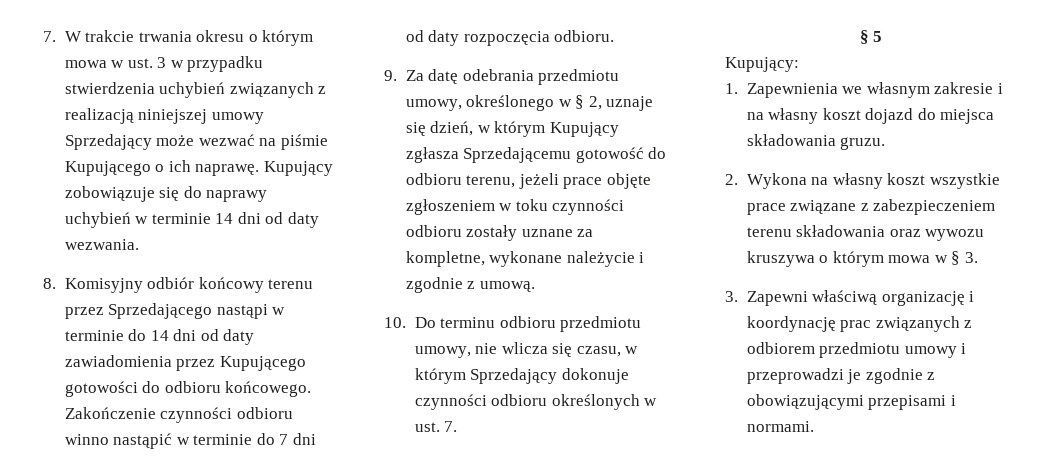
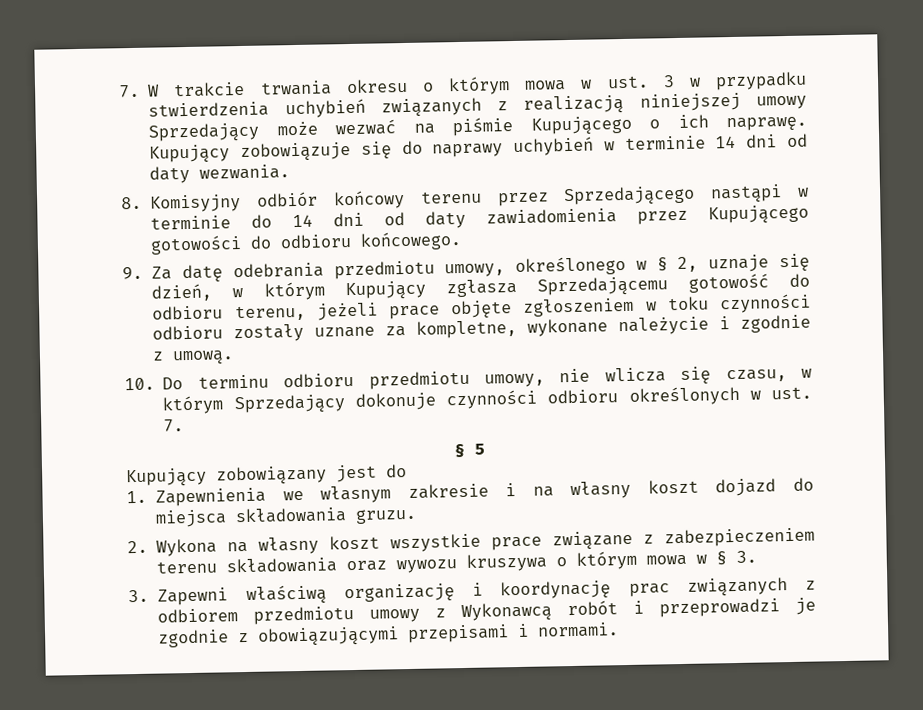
- Zakończenie czynności odbioru winno nastąpić w terminie do 7 dni od daty rozpoczęcia odbioru.
- Kupujący:
+ Kupujący zobowiązany jest do
- 3. Zapewni właściwą organizację i koordynację prac związanych z odbiorem przedmiotu umowy i przeprowadzi je zgodnie z obowiązującymi przepisami i normami.
+ 3. Zapewni właściwą organizację i koordynację prac związanych z odbiorem przedmiotu umowy z Wykonawcą robót i przeprowadzi je zgodnie z obowiązującymi przepisami i normami.

